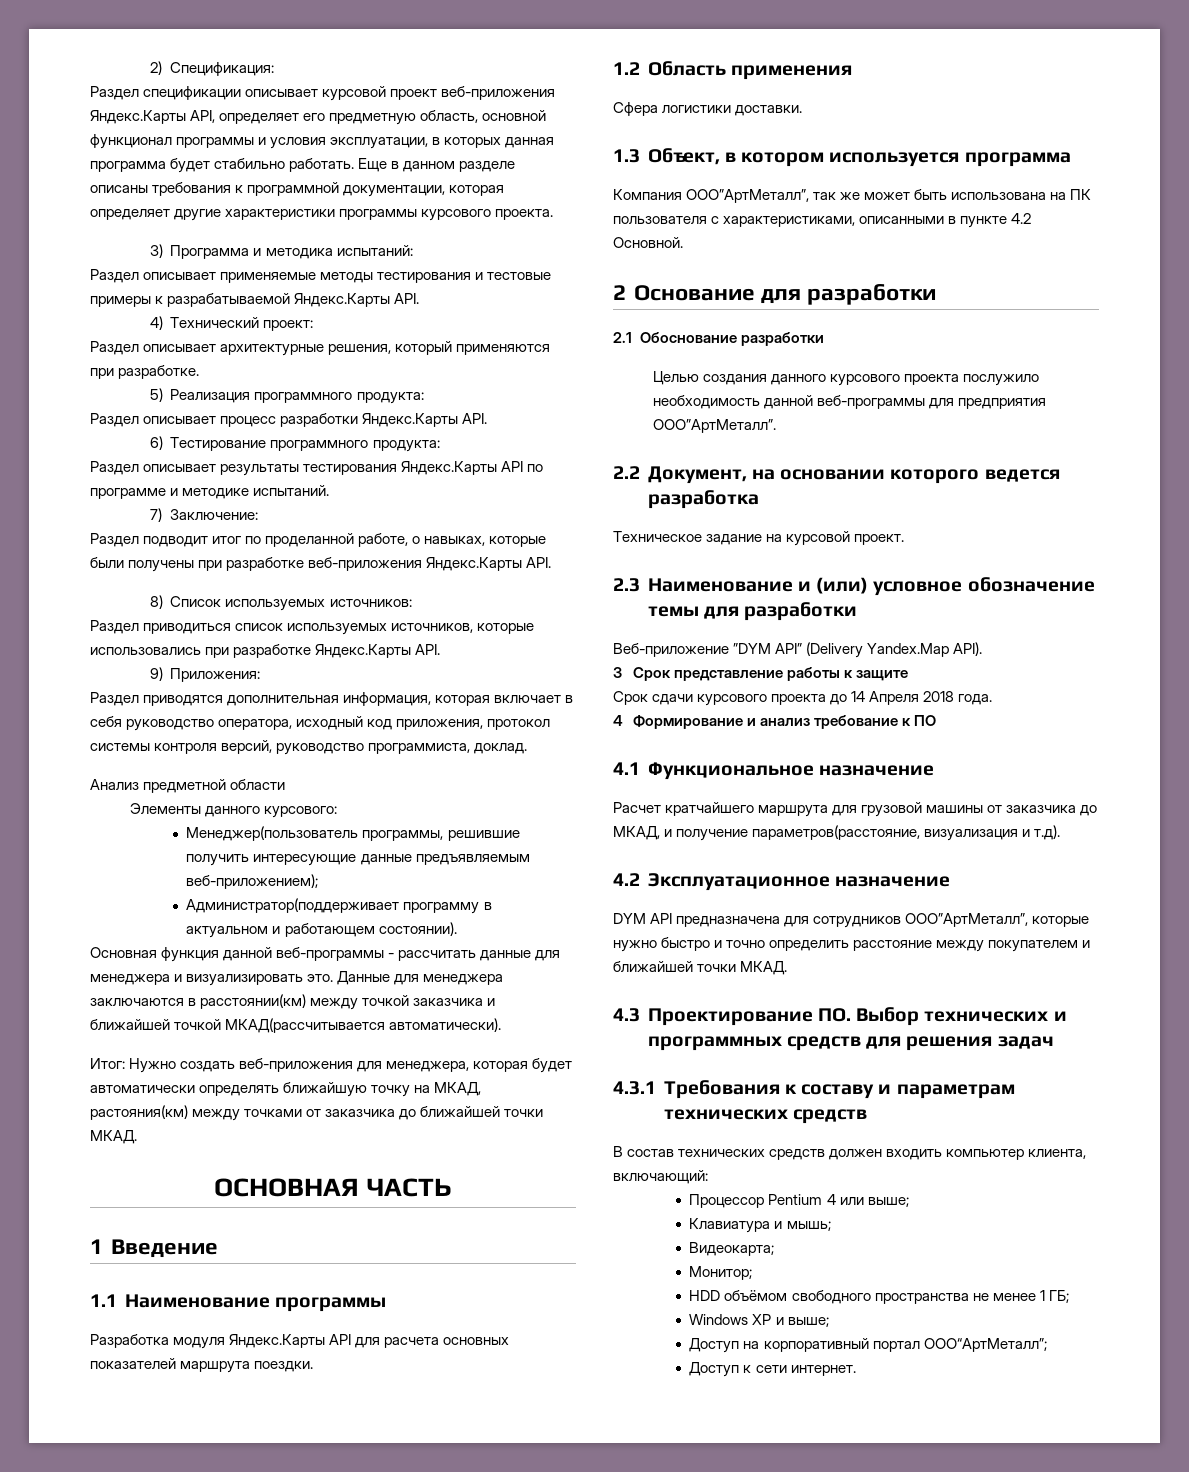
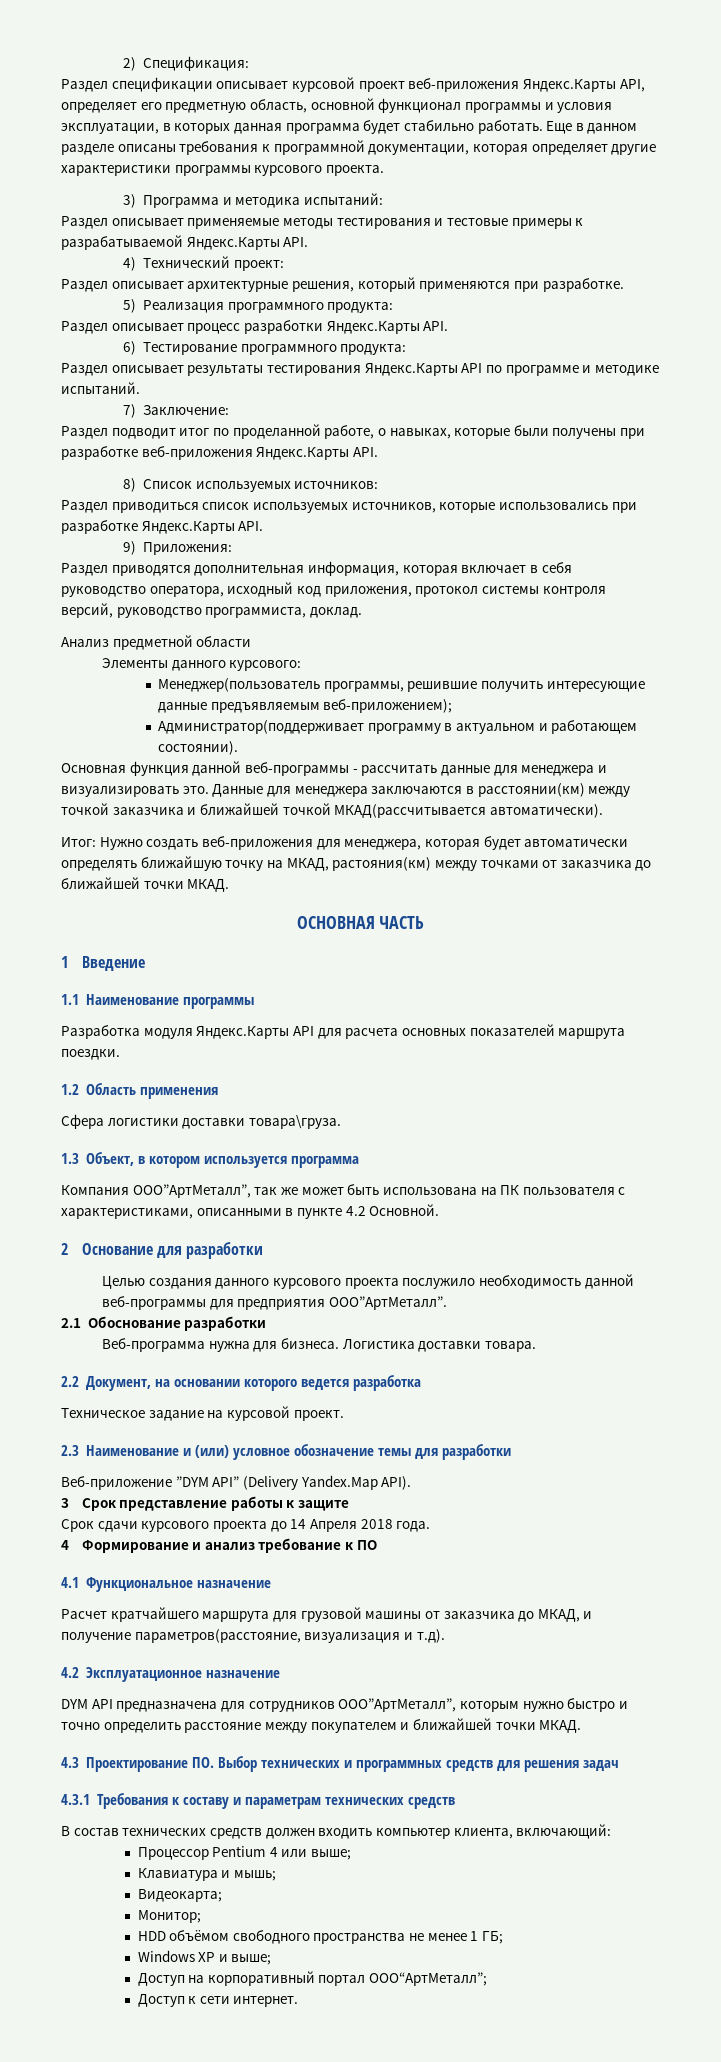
- Сфера логистики доставки.
+ Сфера логистики доставки товара\груза.
- 2.1 Обоснование разработки
+ 2.1 Обоснование разработки
+ Веб-программа нужна для бизнеса. Логистика доставки товара.
- DYM API предназначена для сотрудников ООО”АртМеталл”, которые нужно быстро и точно определить расстояние между покупателем и ближайшей точки МКАД.
+ DYM API предназначена для сотрудников ООО”АртМеталл”, которым нужно быстро и точно определить расстояние между покупателем и ближайшей точки МКАД.

